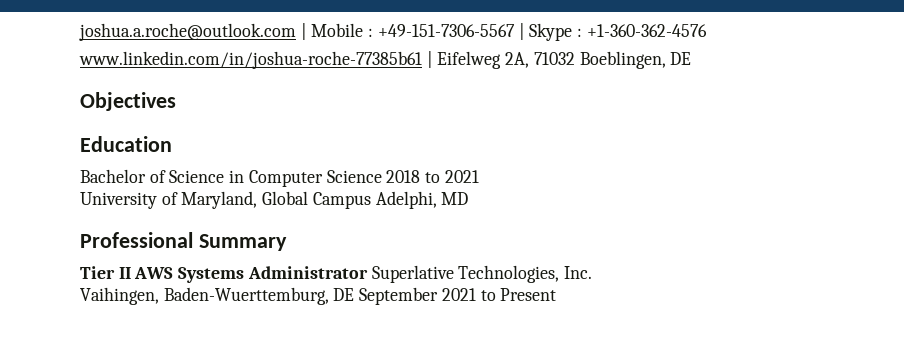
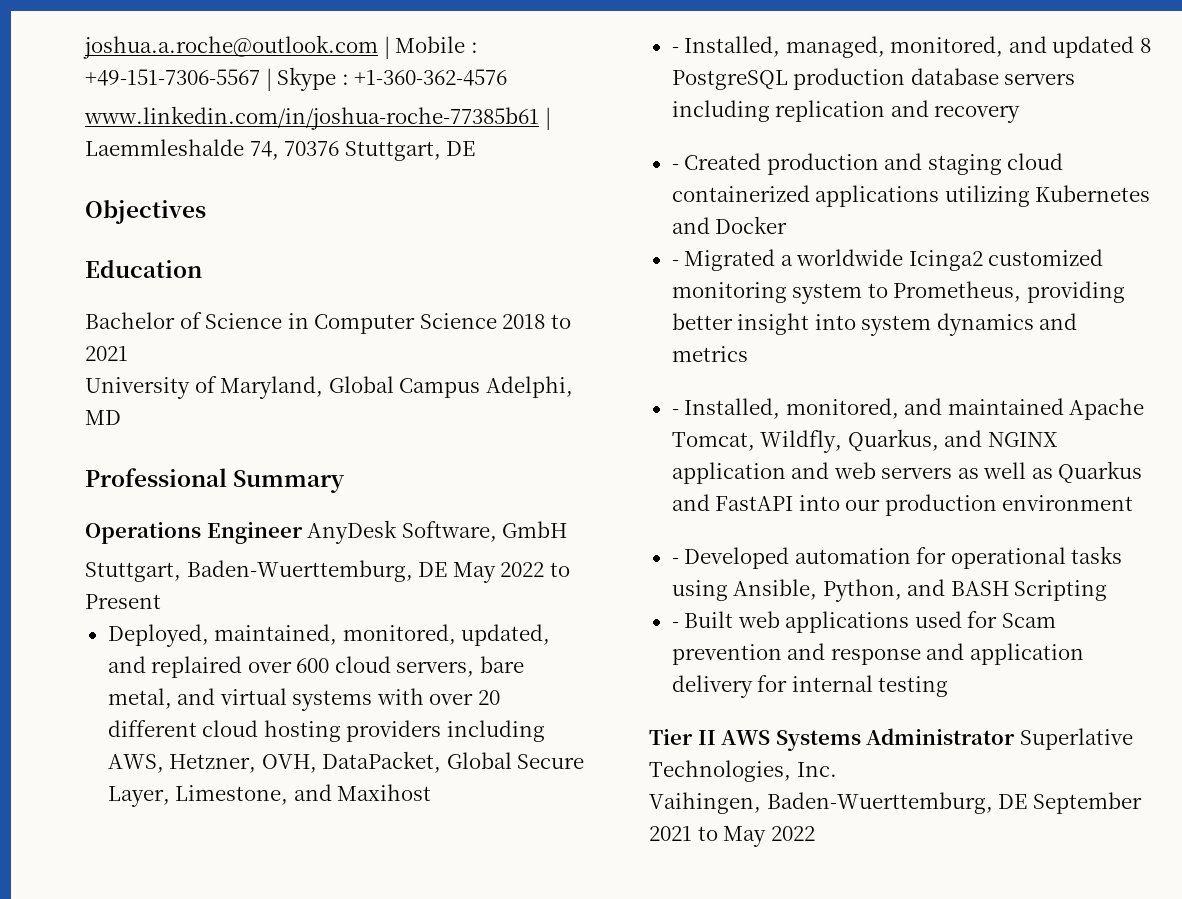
- www.linkedin.com/in/joshua-roche-77385b61 | Eifelweg 2A, 71032 Boeblingen, DE
+ www.linkedin.com/in/joshua-roche-77385b61 | Laemmleshalde 74, 70376 Stuttgart, DE
+ Operations Engineer AnyDesk Software, GmbH
+ Stuttgart, Baden-Wuerttemburg, DE May 2022 to Present
+ Deployed, maintained, monitored, updated, and replaired over 600 cloud servers, bare metal, and virtual systems with over 20 different cloud hosting providers including AWS, Hetzner, OVH, DataPacket, Global Secure Layer, Limestone, and Maxihost
+ - Installed, managed, monitored, and updated 8 PostgreSQL production database servers including replication and recovery
+ - Created production and staging cloud containerized applications utilizing Kubernetes and Docker
+ - Migrated a worldwide Icinga2 customized monitoring system to Prometheus, providing better insight into system dynamics and metrics
+ - Installed, monitored, and maintained Apache Tomcat, Wildfly, Quarkus, and NGINX application and web servers as well as Quarkus and FastAPI into our production environment
+ - Developed automation for operational tasks using Ansible, Python, and BASH Scripting
+ - Built web applications used for Scam prevention and response and application delivery for internal testing
- Vaihingen, Baden-Wuerttemburg, DE September 2021 to Present
+ Vaihingen, Baden-Wuerttemburg, DE September 2021 to May 2022

